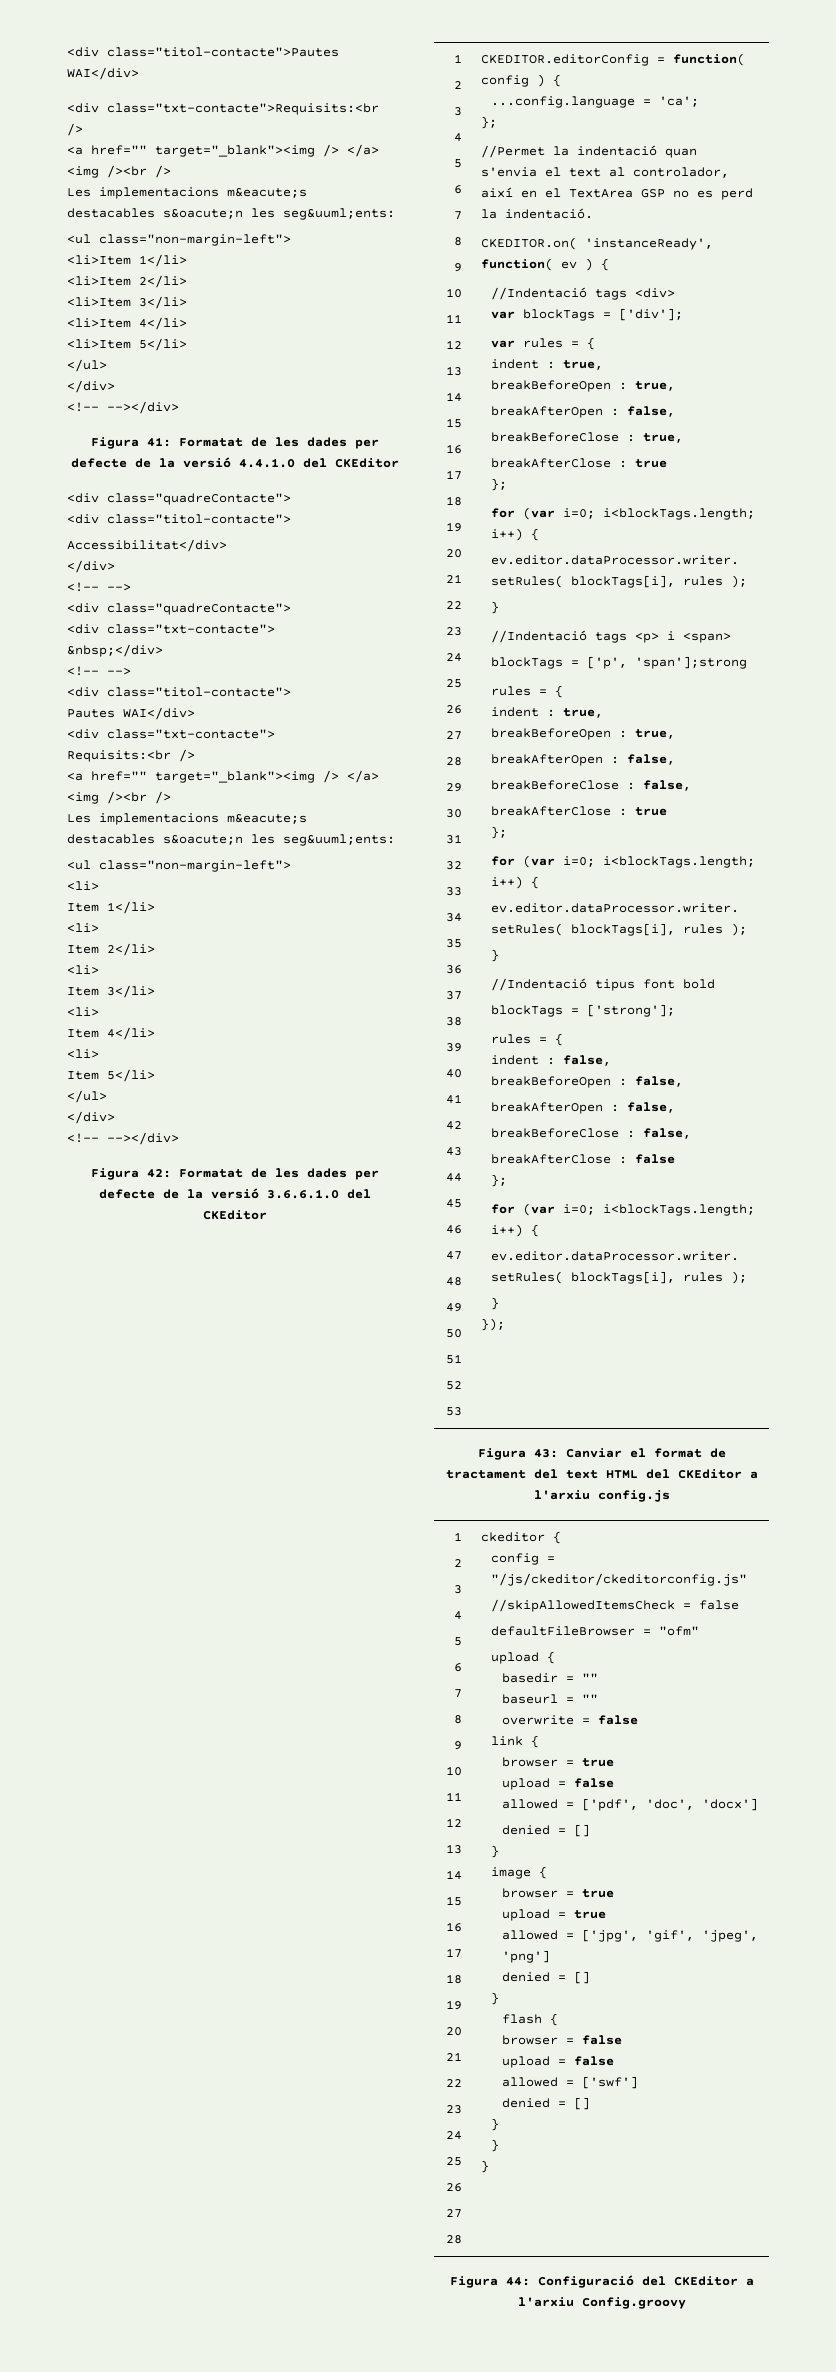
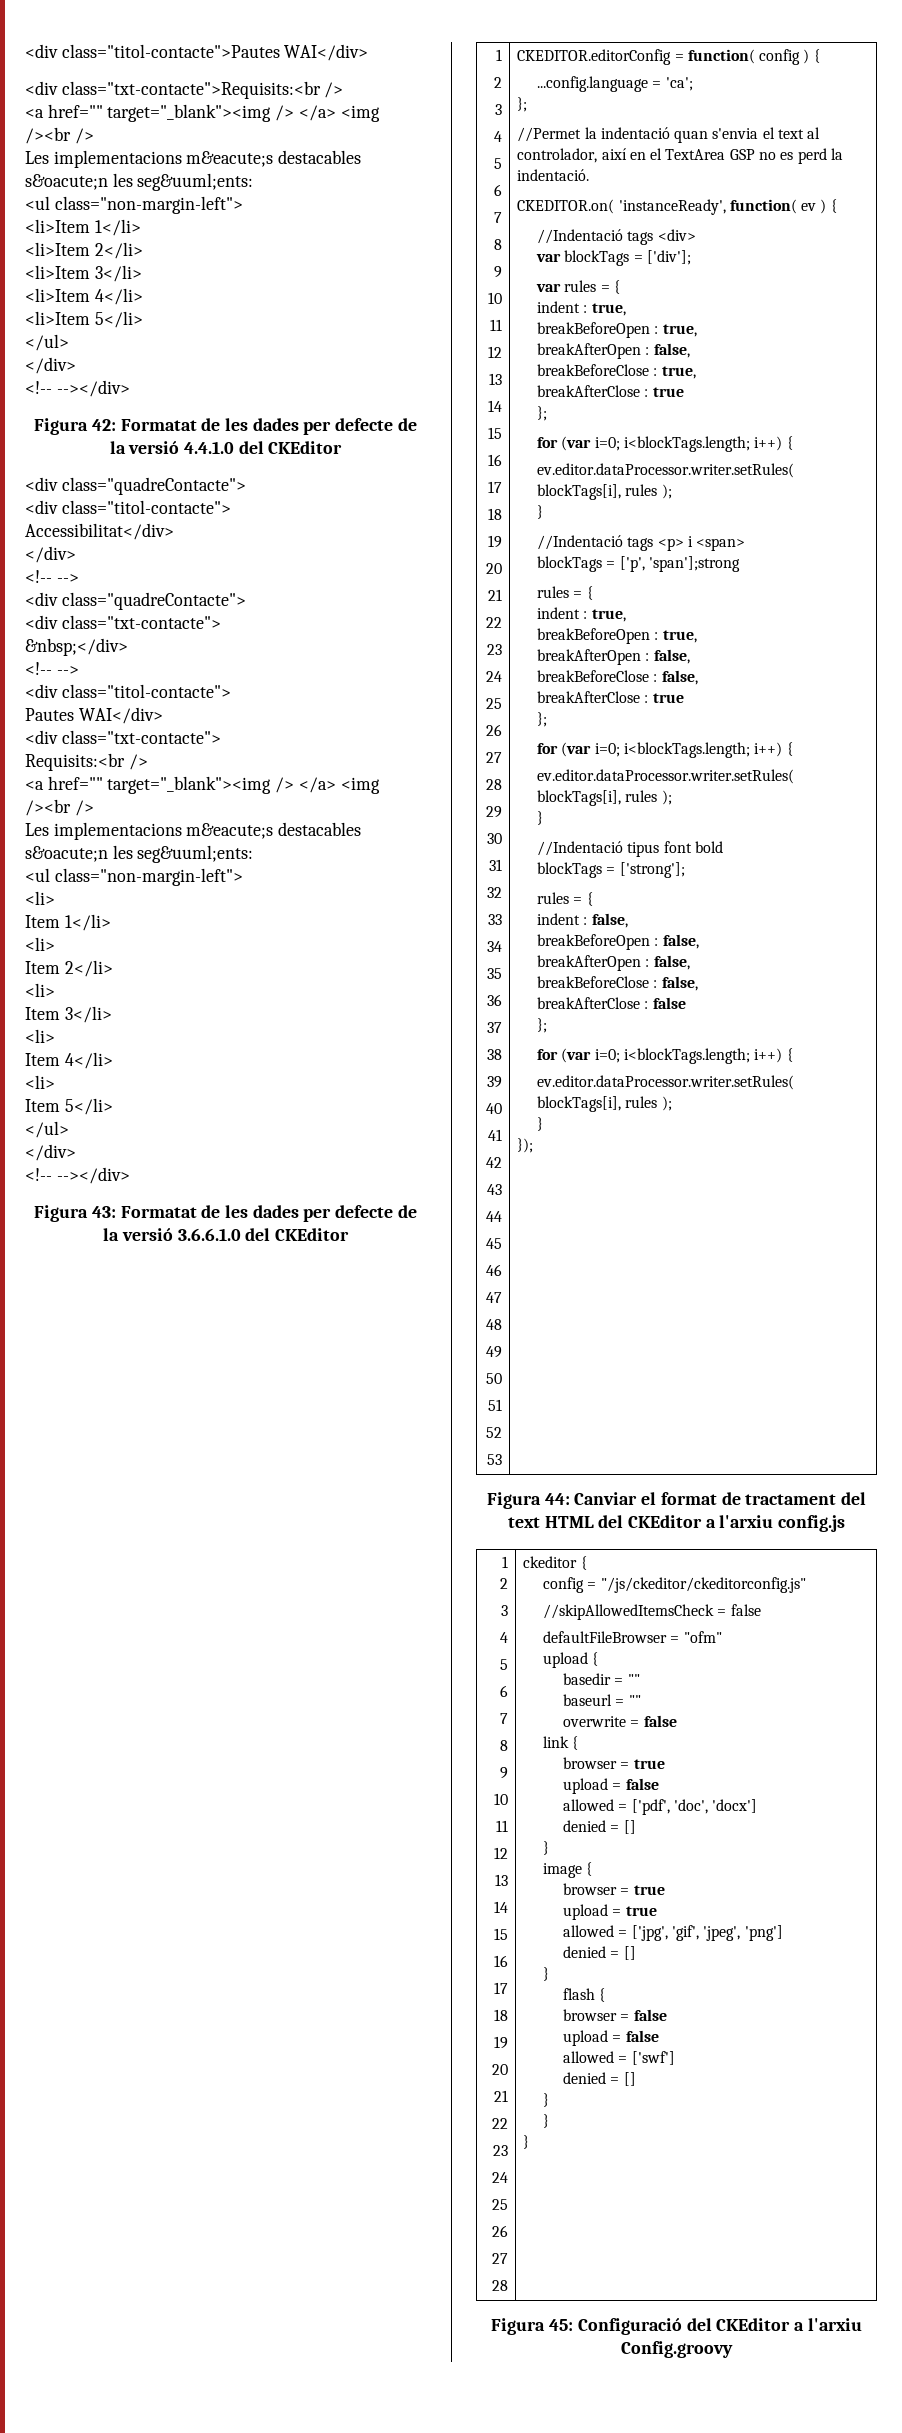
- Figura 41: Formatat de les dades per defecte de la versió 4.4.1.0 del CKEditor
+ Figura 42: Formatat de les dades per defecte de la versió 4.4.1.0 del CKEditor
- Figura 42: Formatat de les dades per defecte de la versió 3.6.6.1.0 del CKEditor
+ Figura 43: Formatat de les dades per defecte de la versió 3.6.6.1.0 del CKEditor
- Figura 43: Canviar el format de tractament del text HTML del CKEditor a l'arxiu config.js
+ Figura 44: Canviar el format de tractament del text HTML del CKEditor a l'arxiu config.js
- Figura 44: Configuració del CKEditor a l'arxiu Config.groovy
+ Figura 45: Configuració del CKEditor a l'arxiu Config.groovy

